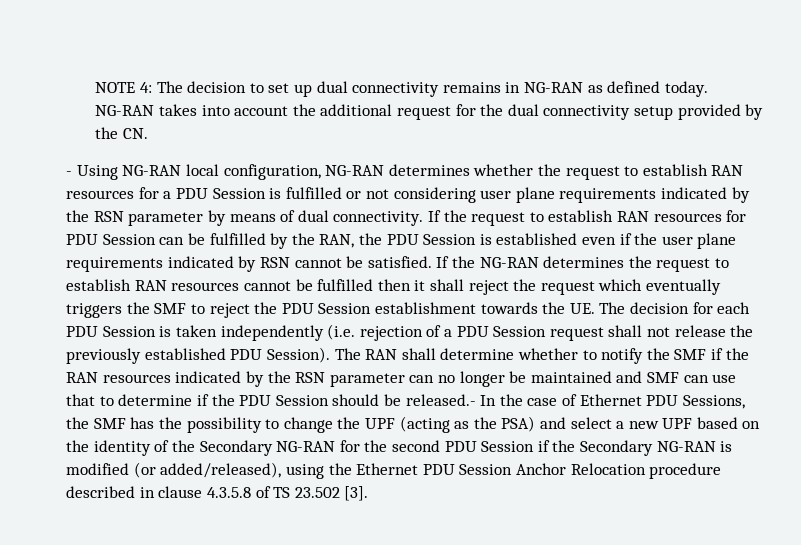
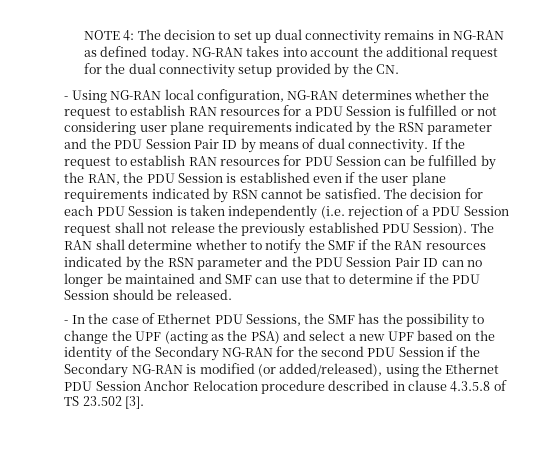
- - Using NG-RAN local configuration, NG-RAN determines whether the request to establish RAN resources for a PDU Session is fulfilled or not considering user plane requirements indicated by the RSN parameter by means of dual connectivity.
+ - Using NG-RAN local configuration, NG-RAN determines whether the request to establish RAN resources for a PDU Session is fulfilled or not considering user plane requirements indicated by the RSN parameter and the PDU Session Pair ID by means of dual connectivity.
- If the NG-RAN determines the request to establish RAN resources cannot be fulfilled then it shall reject the request which eventually triggers the SMF to reject the PDU Session establishment towards the UE. The decision for each PDU Session is taken independently (i.e. rejection of a PDU Session request shall not release the previously established PDU Session).
+ The decision for each PDU Session is taken independently (i.e. rejection of a PDU Session request shall not release the previously established PDU Session).
- The RAN shall determine whether to notify the SMF if the RAN resources indicated by the RSN parameter can no longer be maintained and SMF can use that to determine if the PDU Session should be released.- In the case of Ethernet PDU Sessions, the SMF has the possibility to change the UPF (acting as the PSA) and select a new UPF based on the identity of the Secondary NG-RAN for the second PDU Session if the Secondary NG-RAN is modified (or added/released), using the Ethernet PDU Session Anchor Relocation procedure described in clause 4.3.5.8 of TS 23.502 [3].
+ The RAN shall determine whether to notify the SMF if the RAN resources indicated by the RSN parameter and the PDU Session Pair ID can no longer be maintained and SMF can use that to determine if the PDU Session should be released.
+ - In the case of Ethernet PDU Sessions, the SMF has the possibility to change the UPF (acting as the PSA) and select a new UPF based on the identity of the Secondary NG-RAN for the second PDU Session if the Secondary NG-RAN is modified (or added/released), using the Ethernet PDU Session Anchor Relocation procedure described in clause 4.3.5.8 of TS 23.502 [3].

